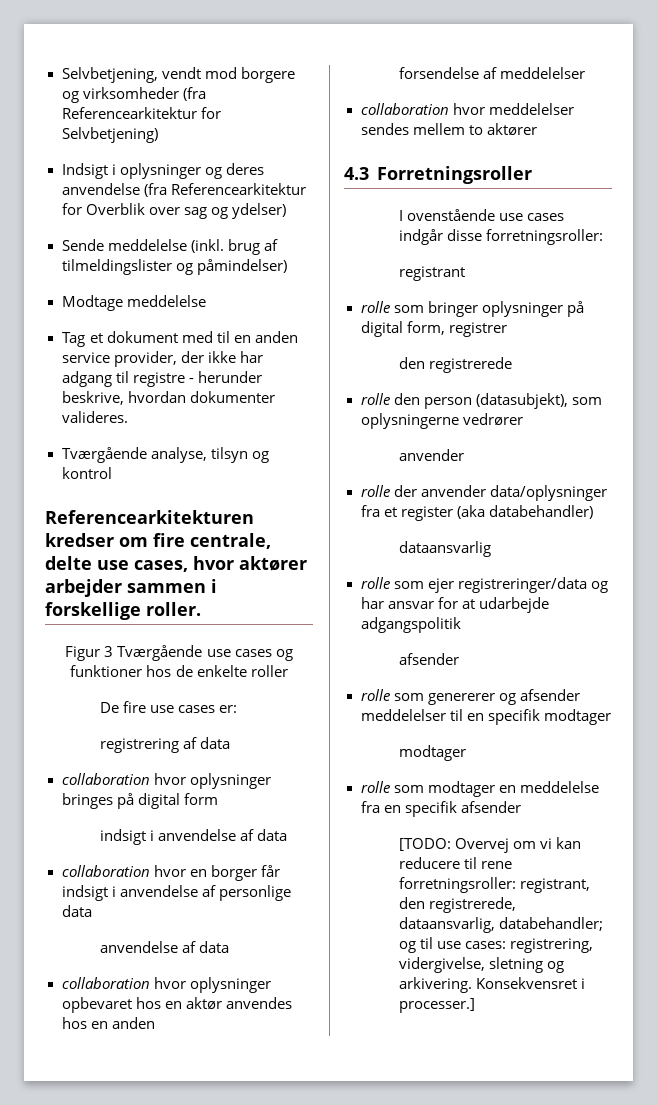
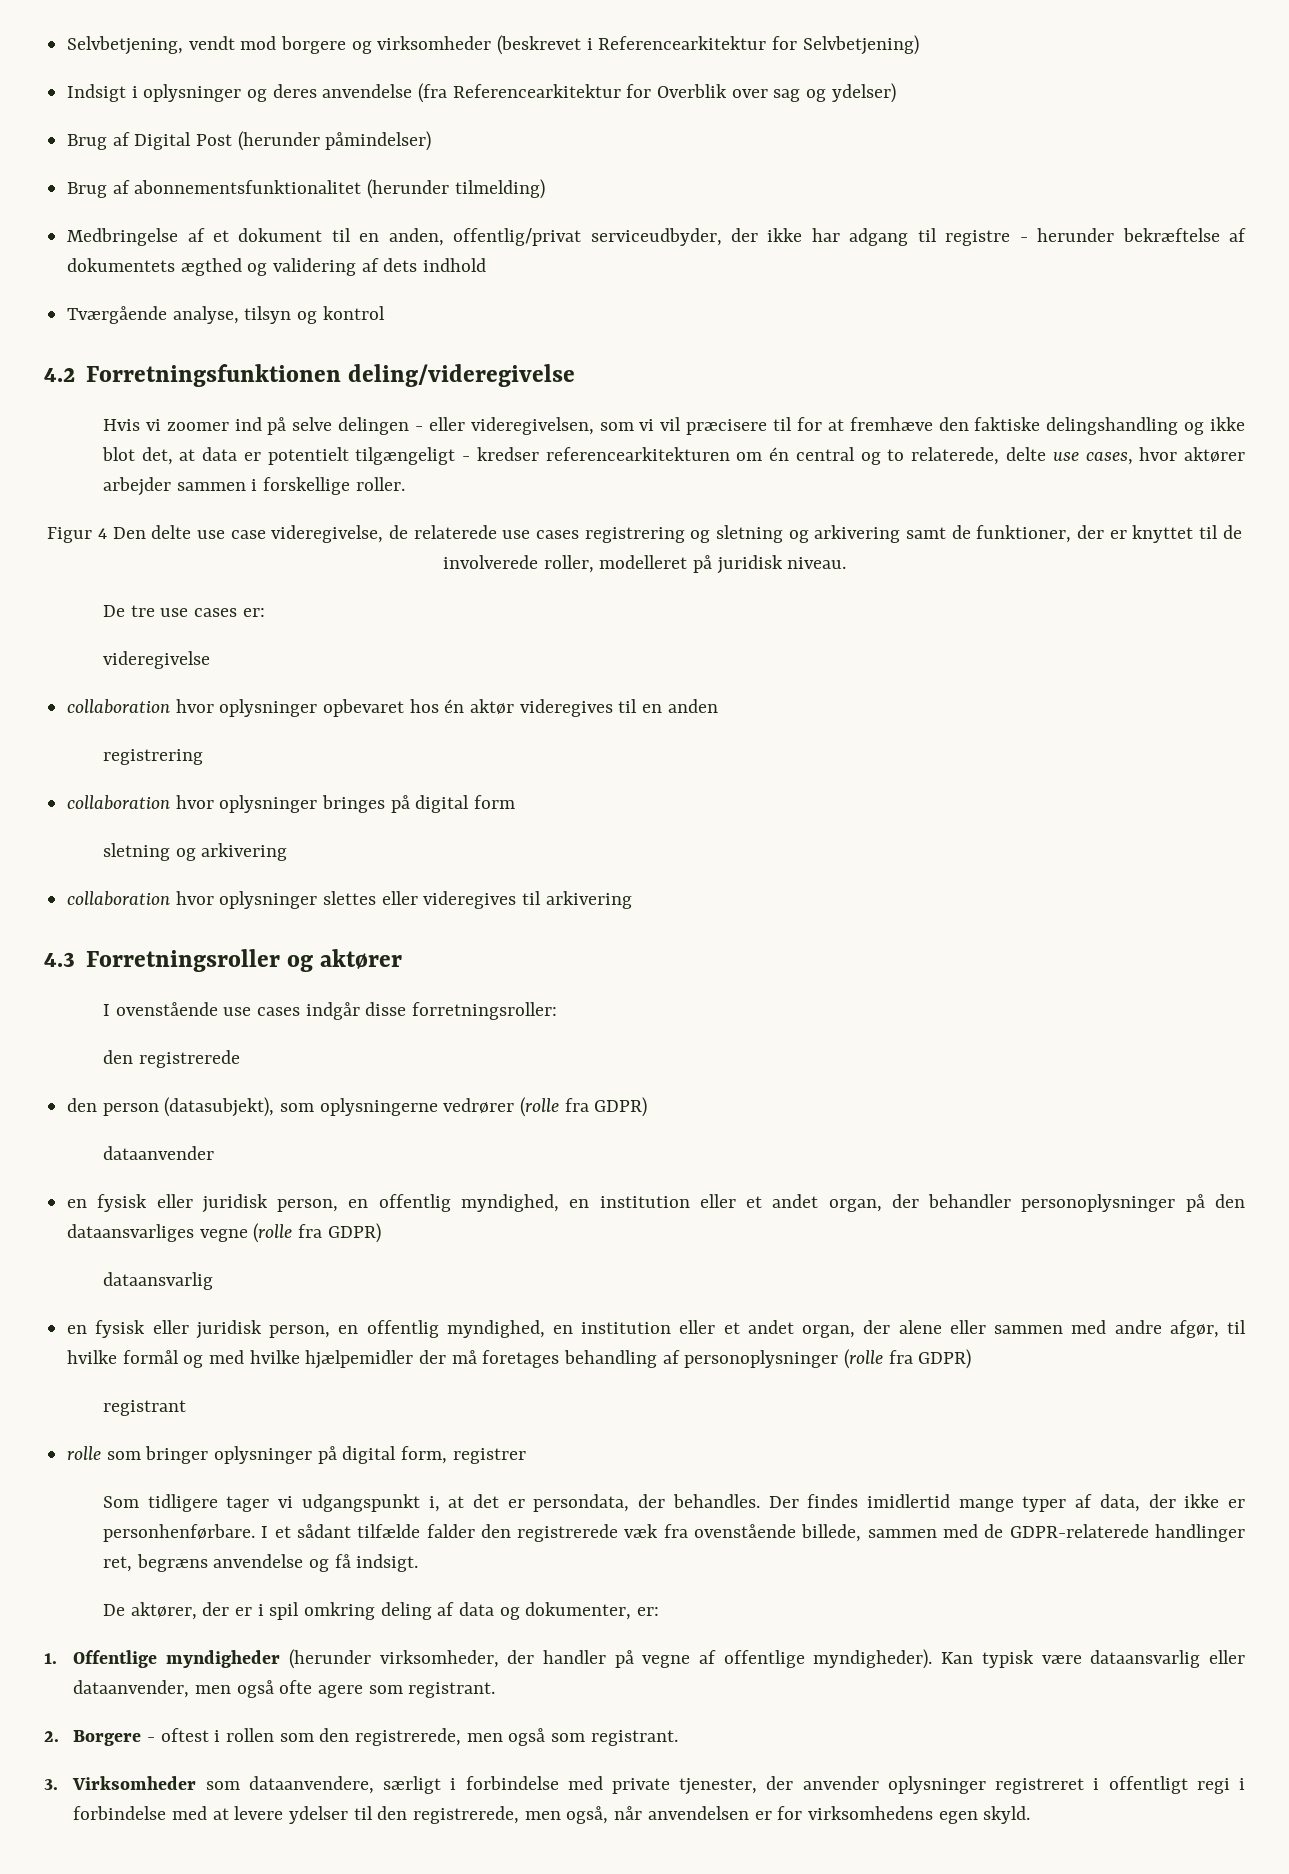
- Selvbetjening, vendt mod borgere og virksomheder (fra Referencearkitektur for Selvbetjening)
+ Selvbetjening, vendt mod borgere og virksomheder (beskrevet i Referencearkitektur for Selvbetjening)
- Sende meddelelse (inkl. brug af tilmeldingslister og påmindelser)
- Modtage meddelelse
- Tag et dokument med til en anden service provider, der ikke har adgang til registre - herunder beskrive, hvordan dokumenter valideres.
+ Brug af Digital Post (herunder påmindelser)
+ Brug af abonnementsfunktionalitet (herunder tilmelding)
+ Medbringelse af et dokument til en anden, offentlig/privat serviceudbyder, der ikke har adgang til registre - herunder bekræftelse af dokumentets ægthed og validering af dets indhold
- Referencearkitekturen kredser om fire centrale, delte use cases, hvor aktører arbejder sammen i forskellige roller.
+ 4.2 Forretningsfunktionen deling/videregivelse
+ Hvis vi zoomer ind på selve delingen - eller videregivelsen, som vi vil præcisere til for at fremhæve den faktiske delingshandling og ikke blot det, at data er potentielt tilgængeligt - kredser referencearkitekturen om én central og to relaterede, delte use cases, hvor aktører arbejder sammen i forskellige roller.
- Figur 3 Tværgående use cases og funktioner hos de enkelte roller
- De fire use cases er:
+ Figur 4 Den delte use case videregivelse, de relaterede use cases registrering og sletning og arkivering samt de funktioner, der er knyttet til de involverede roller, modelleret på juridisk niveau.
+ De tre use cases er:
- registrering af data
+ videregivelse
+ collaboration hvor oplysninger opbevaret hos én aktør videregives til en anden
+ registrering
  collaboration hvor oplysninger bringes på digital form
- indsigt i anvendelse af data
- collaboration hvor en borger får indsigt i anvendelse af personlige data
- anvendelse af data
- collaboration hvor oplysninger opbevaret hos en aktør anvendes hos en anden
- forsendelse af meddelelser
- collaboration hvor meddelelser sendes mellem to aktører
+ sletning og arkivering
+ collaboration hvor oplysninger slettes eller videregives til arkivering
- 4.3 Forretningsroller
+ 4.3 Forretningsroller og aktører
  I ovenstående use cases indgår disse forretningsroller:
+ den registrerede
+ den person (datasubjekt), som oplysningerne vedrører (rolle fra GDPR)
+ dataanvender
+ en fysisk eller juridisk person, en offentlig myndighed, en institution eller et andet organ, der behandler personoplysninger på den dataansvarliges vegne (rolle fra GDPR)
+ dataansvarlig
+ en fysisk eller juridisk person, en offentlig myndighed, en institution eller et andet organ, der alene eller sammen med andre afgør, til hvilke formål og med hvilke hjælpemidler der må foretages behandling af personoplysninger (rolle fra GDPR)
- den registrerede
- rolle den person (datasubjekt), som oplysningerne vedrører
- anvender
- rolle der anvender data/oplysninger fra et register (aka databehandler)
- dataansvarlig
- rolle som ejer registreringer/data og har ansvar for at udarbejde adgangspolitik
- afsender
- rolle som genererer og afsender meddelelser til en specifik modtager
- modtager
- rolle som modtager en meddelelse fra en specifik afsender
- [TODO: Overvej om vi kan reducere til rene forretningsroller: registrant, den registrerede, dataansvarlig, databehandler; og til use cases: registrering, vidergivelse, sletning og arkivering. Konsekvensret i processer.]
+ Som tidligere tager vi udgangspunkt i, at det er persondata, der behandles. Der findes imidlertid mange typer af data, der ikke er personhenførbare. I et sådant tilfælde falder den registrerede væk fra ovenstående billede, sammen med de GDPR-relaterede handlinger ret, begræns anvendelse og få indsigt.
+ De aktører, der er i spil omkring deling af data og dokumenter, er:
+ 1. Offentlige myndigheder (herunder virksomheder, der handler på vegne af offentlige myndigheder). Kan typisk være dataansvarlig eller dataanvender, men også ofte agere som registrant.
+ 2. Borgere - oftest i rollen som den registrerede, men også som registrant.
+ 3. Virksomheder som dataanvendere, særligt i forbindelse med private tjenester, der anvender oplysninger registreret i offentligt regi i forbindelse med at levere ydelser til den registrerede, men også, når anvendelsen er for virksomhedens egen skyld.

